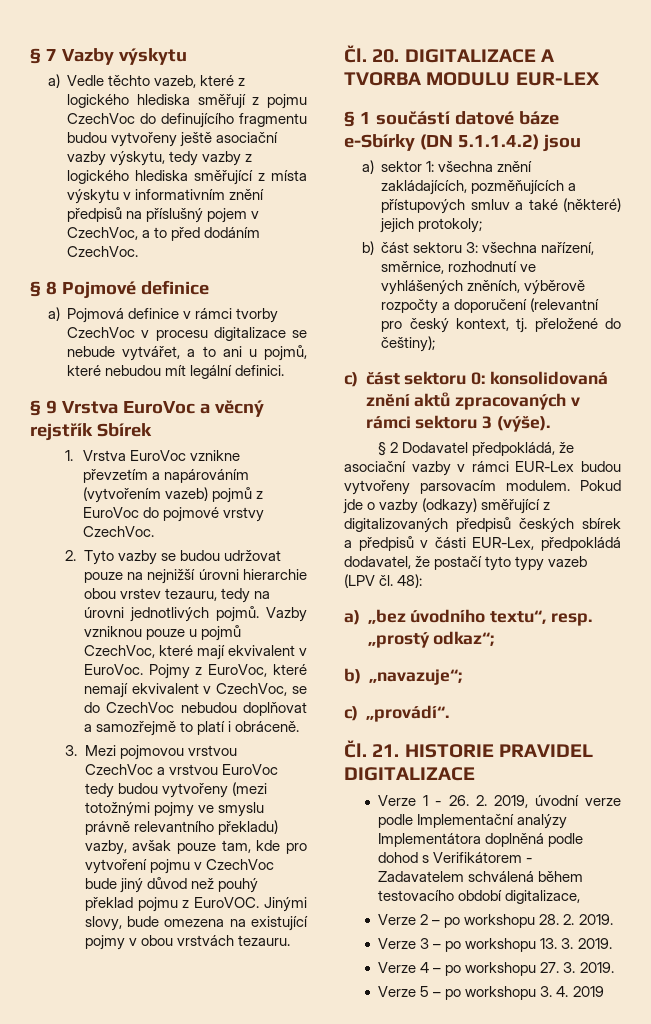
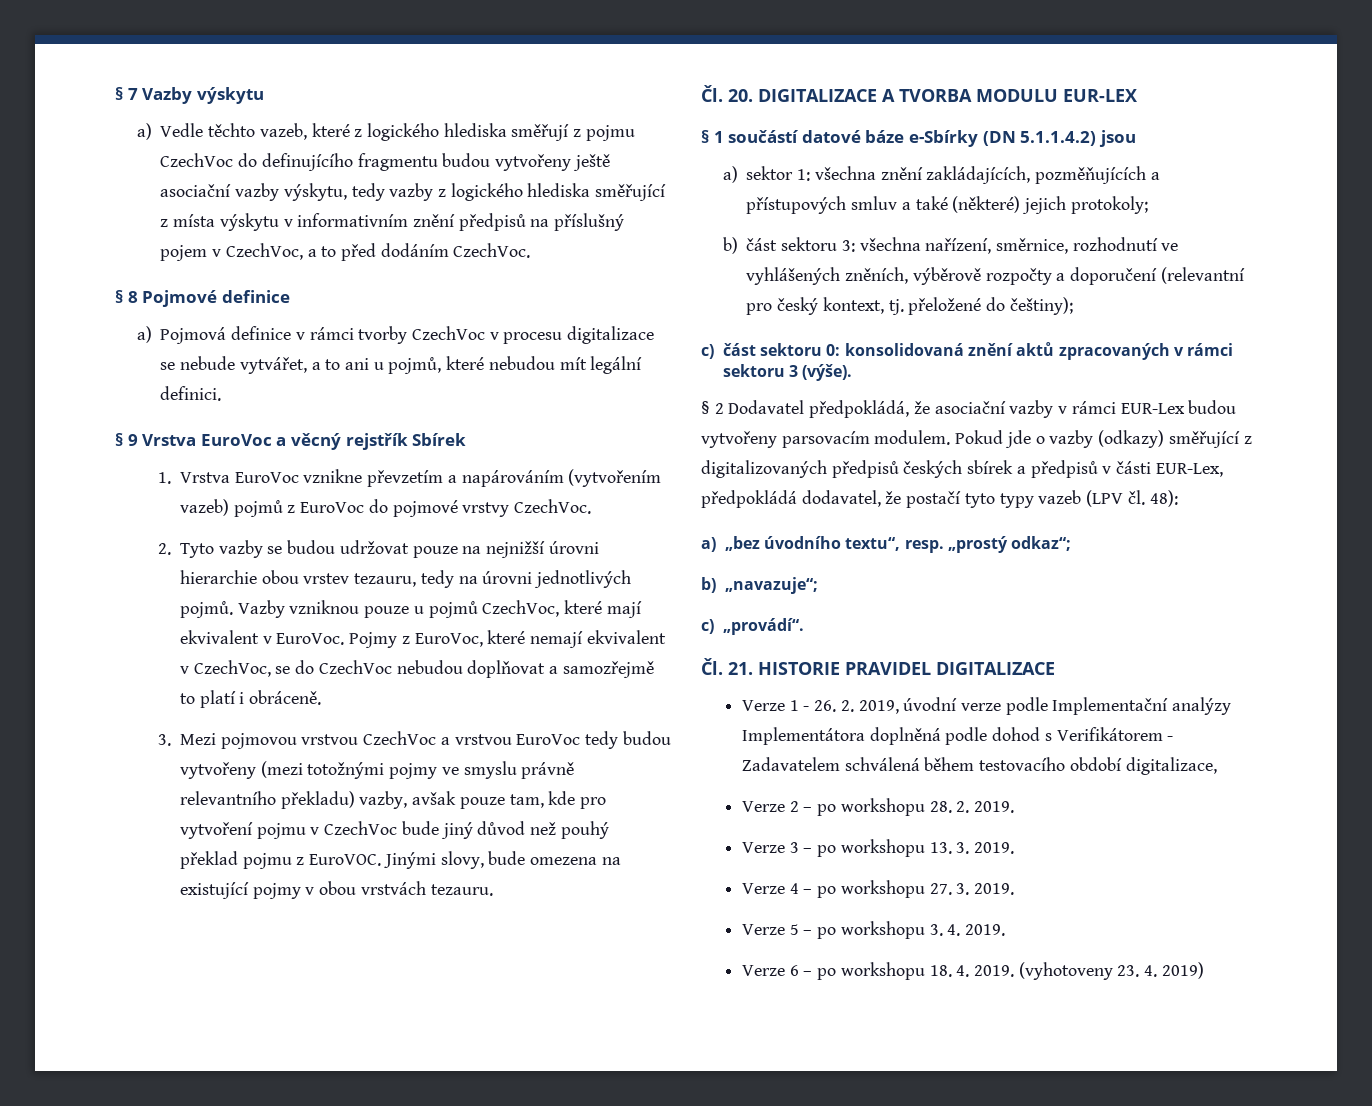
- Verze 5 – po workshopu 3. 4. 2019
+ Verze 5 – po workshopu 3. 4. 2019.
+ Verze 6 – po workshopu 18. 4. 2019. (vyhotoveny 23. 4. 2019)

